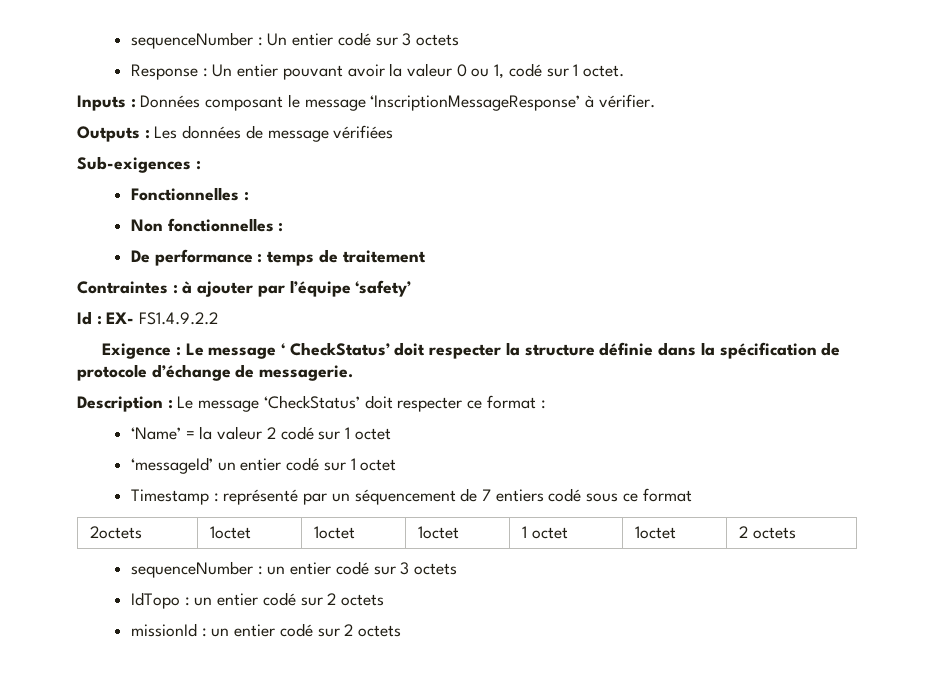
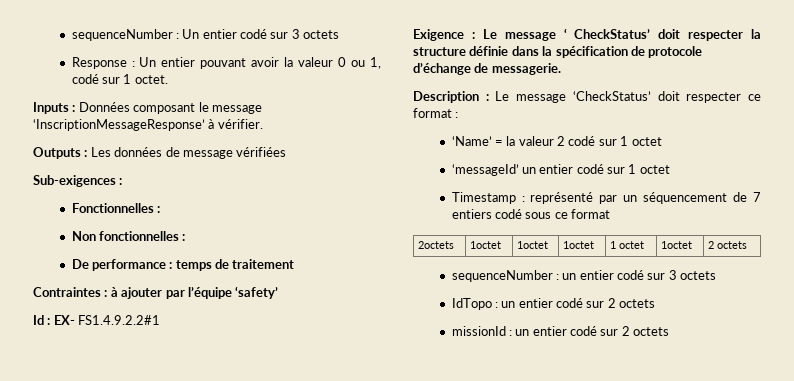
- Id : EX- FS1.4.9.2.2
+ Id : EX- FS1.4.9.2.2#1

